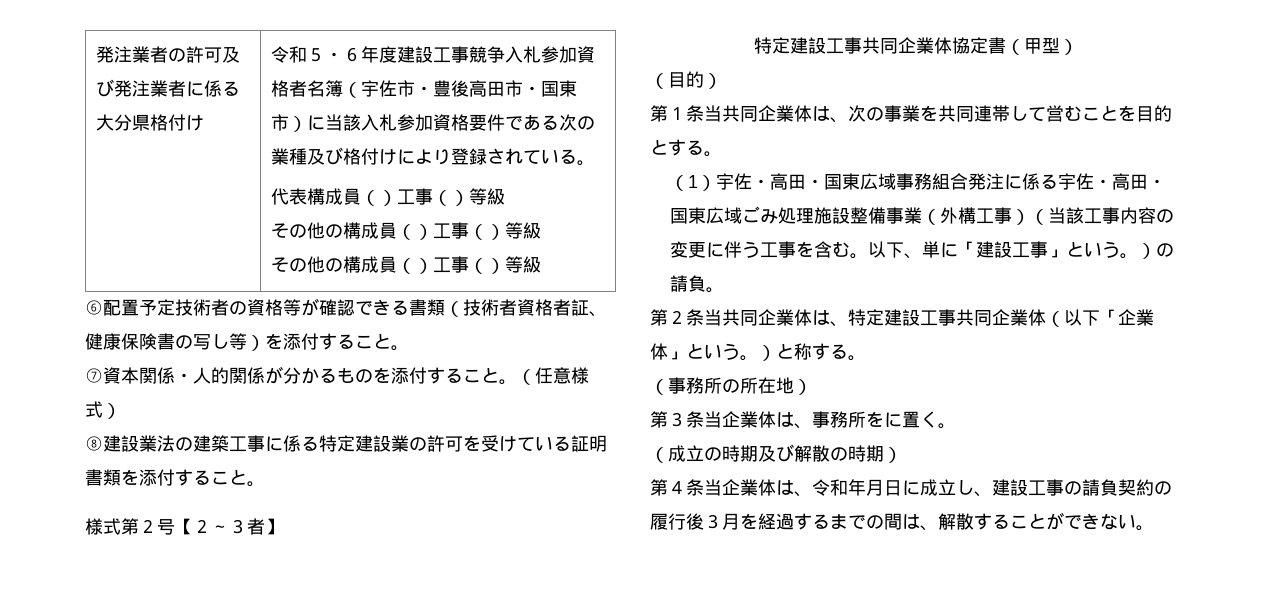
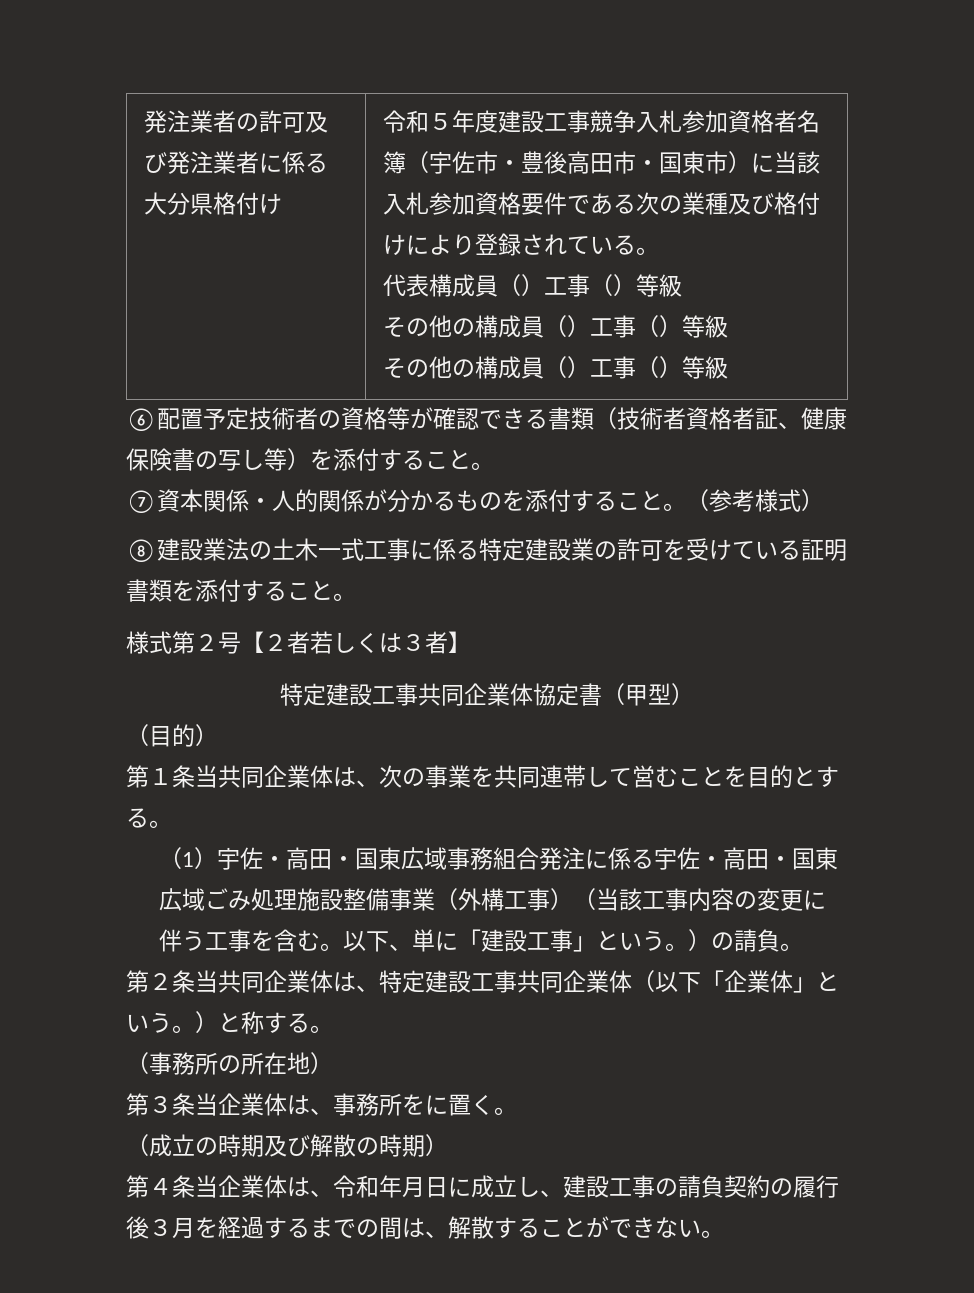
- 令和５・６年度建設工事競争入札参加資格者名簿（宇佐市・豊後高田市・国東市）に当該入札参加資格要件である次の業種及び格付けにより登録されている。
+ 令和５年度建設工事競争入札参加資格者名簿（宇佐市・豊後高田市・国東市）に当該入札参加資格要件である次の業種及び格付けにより登録されている。
- （任意様式）
+ （参考様式）
- ⑧建設業法の建築工事に係る特定建設業の許可を受けている証明書類を添付すること。
+ ⑧建設業法の土木一式工事に係る特定建設業の許可を受けている証明書類を添付すること。
- 様式第２号【２～３者】
+ 様式第２号【２者若しくは３者】

